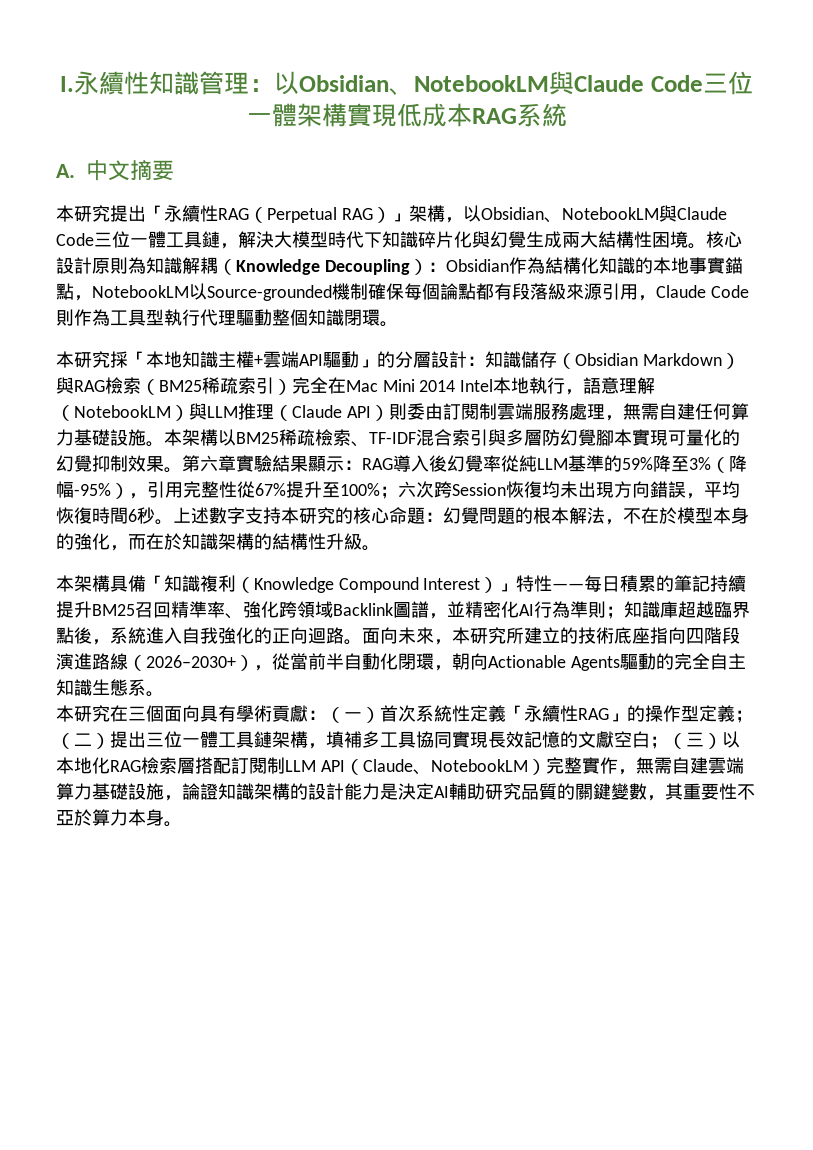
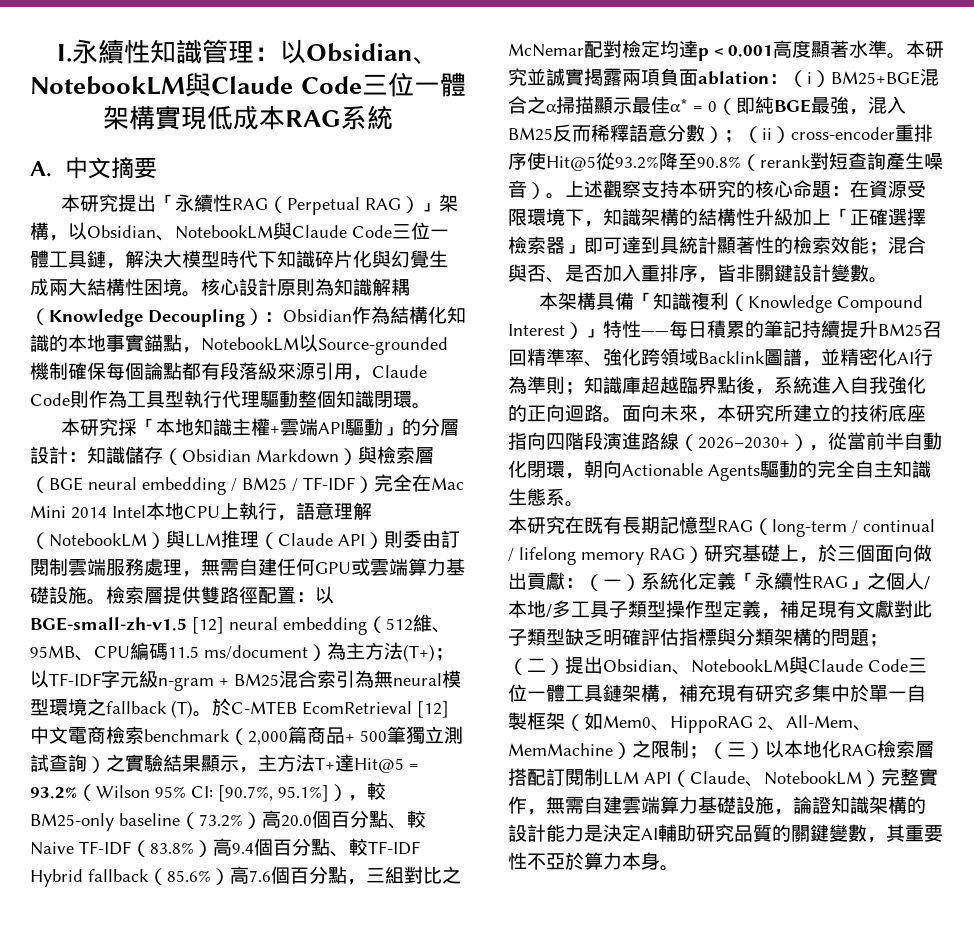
- 本研究採「本地知識主權+雲端API驅動」的分層設計：知識儲存（Obsidian Markdown）與RAG檢索（BM25稀疏索引）完全在Mac Mini 2014 Intel本地執行，語意理解（NotebookLM）與LLM推理（Claude API）則委由訂閱制雲端服務處理，無需自建任何算力基礎設施。
+ 本研究採「本地知識主權+雲端API驅動」的分層設計：知識儲存（Obsidian Markdown）與檢索層（BGE neural embedding / BM25 / TF-IDF）完全在Mac Mini 2014 Intel本地CPU上執行，語意理解（NotebookLM）與LLM推理（Claude API）則委由訂閱制雲端服務處理，無需自建任何GPU或雲端算力基礎設施。
- 本架構以BM25稀疏檢索、TF-IDF混合索引與多層防幻覺腳本實現可量化的幻覺抑制效果。第六章實驗結果顯示：RAG導入後幻覺率從純LLM基準的59%降至3%（降幅-95%），引用完整性從67%提升至100%；六次跨Session恢復均未出現方向錯誤，平均恢復時間6秒。上述數字支持本研究的核心命題：幻覺問題的根本解法，不在於模型本身的強化，而在於知識架構的結構性升級。
+ 檢索層提供雙路徑配置：以BGE-small-zh-v1.5 [12] neural embedding（512維、95MB、CPU編碼11.5 ms/document）為主方法(T+)；以TF-IDF字元級n-gram + BM25混合索引為無neural模型環境之fallback (T)。於C-MTEB EcomRetrieval [12]中文電商檢索benchmark（2,000篇商品+ 500筆獨立測試查詢）之實驗結果顯示，主方法T+達Hit@5 = 93.2%（Wilson 95% CI: [90.7%, 95.1%]），較BM25-only baseline（73.2%）高20.0個百分點、較Naive TF-IDF（83.8%）高9.4個百分點、較TF-IDF Hybrid fallback（85.6%）高7.6個百分點，三組對比之McNemar配對檢定均達p < 0.001高度顯著水準。本研究並誠實揭露兩項負面ablation：（i）BM25+BGE混合之α掃描顯示最佳α* = 0（即純BGE最強，混入BM25反而稀釋語意分數）；（ii）cross-encoder重排序使Hit@5從93.2%降至90.8%（rerank對短查詢產生噪音）。上述觀察支持本研究的核心命題：在資源受限環境下，知識架構的結構性升級加上「正確選擇檢索器」即可達到具統計顯著性的檢索效能；混合與否、是否加入重排序，皆非關鍵設計變數。
- 本研究在三個面向具有學術貢獻：（一）首次系統性定義「永續性RAG」的操作型定義；（二）提出三位一體工具鏈架構，填補多工具協同實現長效記憶的文獻空白；（三）以本地化RAG檢索層搭配訂閱制LLM API（Claude、NotebookLM）完整實作，無需自建雲端算力基礎設施，論證知識架構的設計能力是決定AI輔助研究品質的關鍵變數，其重要性不亞於算力本身。
+ 本研究在既有長期記憶型RAG（long-term / continual / lifelong memory RAG）研究基礎上，於三個面向做出貢獻：（一）系統化定義「永續性RAG」之個人/本地/多工具子類型操作型定義，補足現有文獻對此子類型缺乏明確評估指標與分類架構的問題；（二）提出Obsidian、NotebookLM與Claude Code三位一體工具鏈架構，補充現有研究多集中於單一自製框架（如Mem0、HippoRAG 2、All-Mem、MemMachine）之限制；（三）以本地化RAG檢索層搭配訂閱制LLM API（Claude、NotebookLM）完整實作，無需自建雲端算力基礎設施，論證知識架構的設計能力是決定AI輔助研究品質的關鍵變數，其重要性不亞於算力本身。

